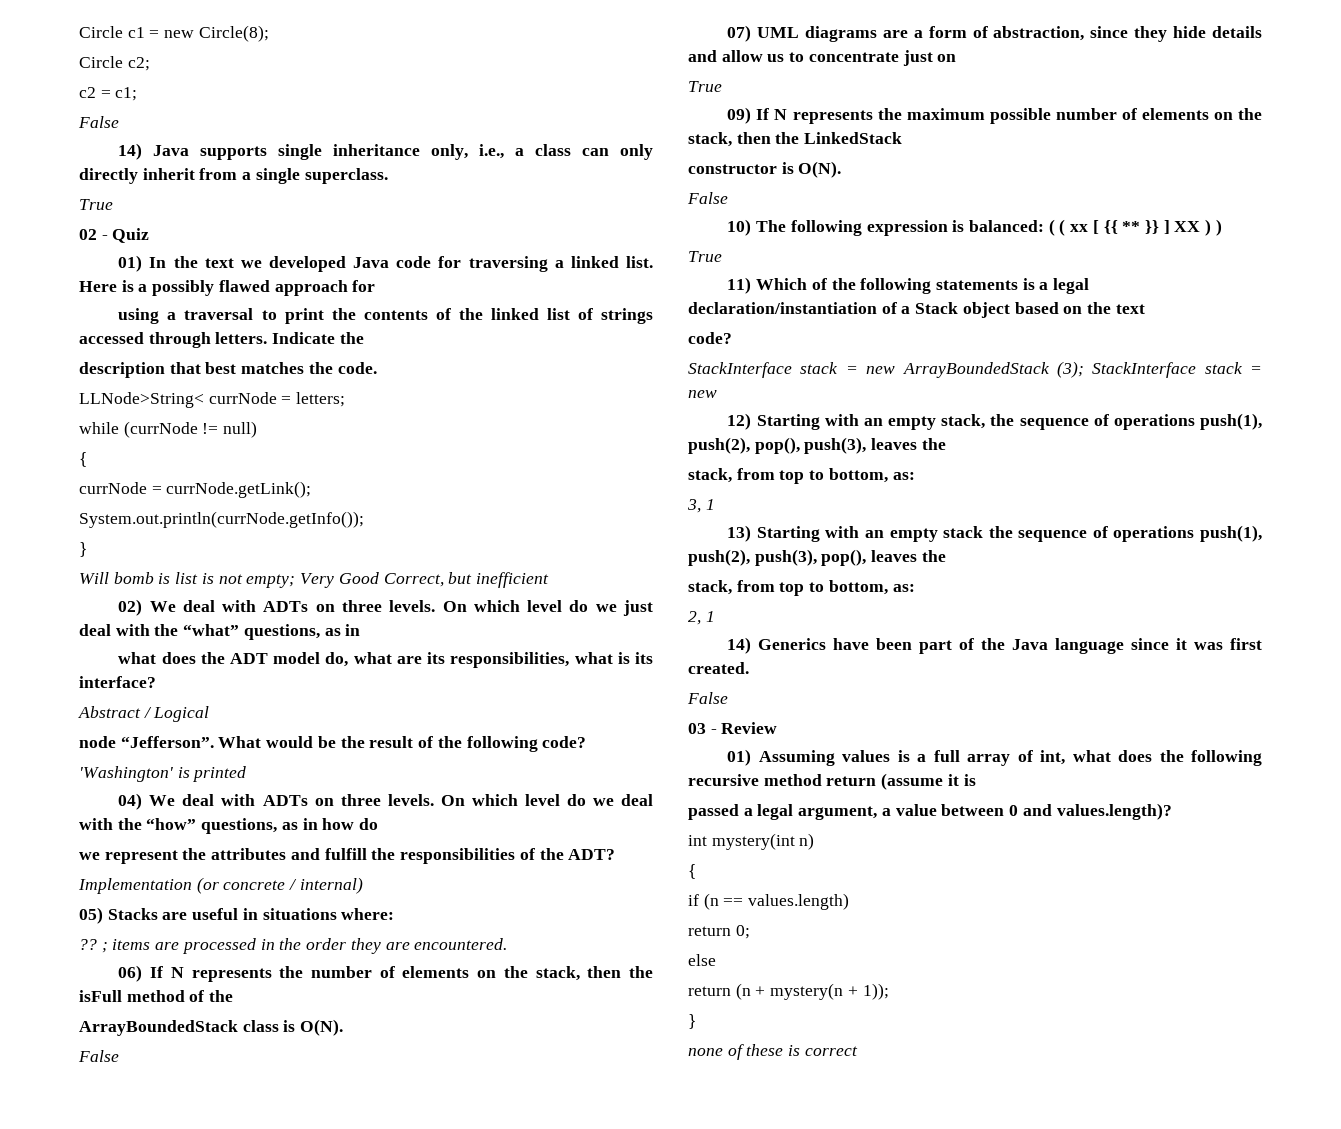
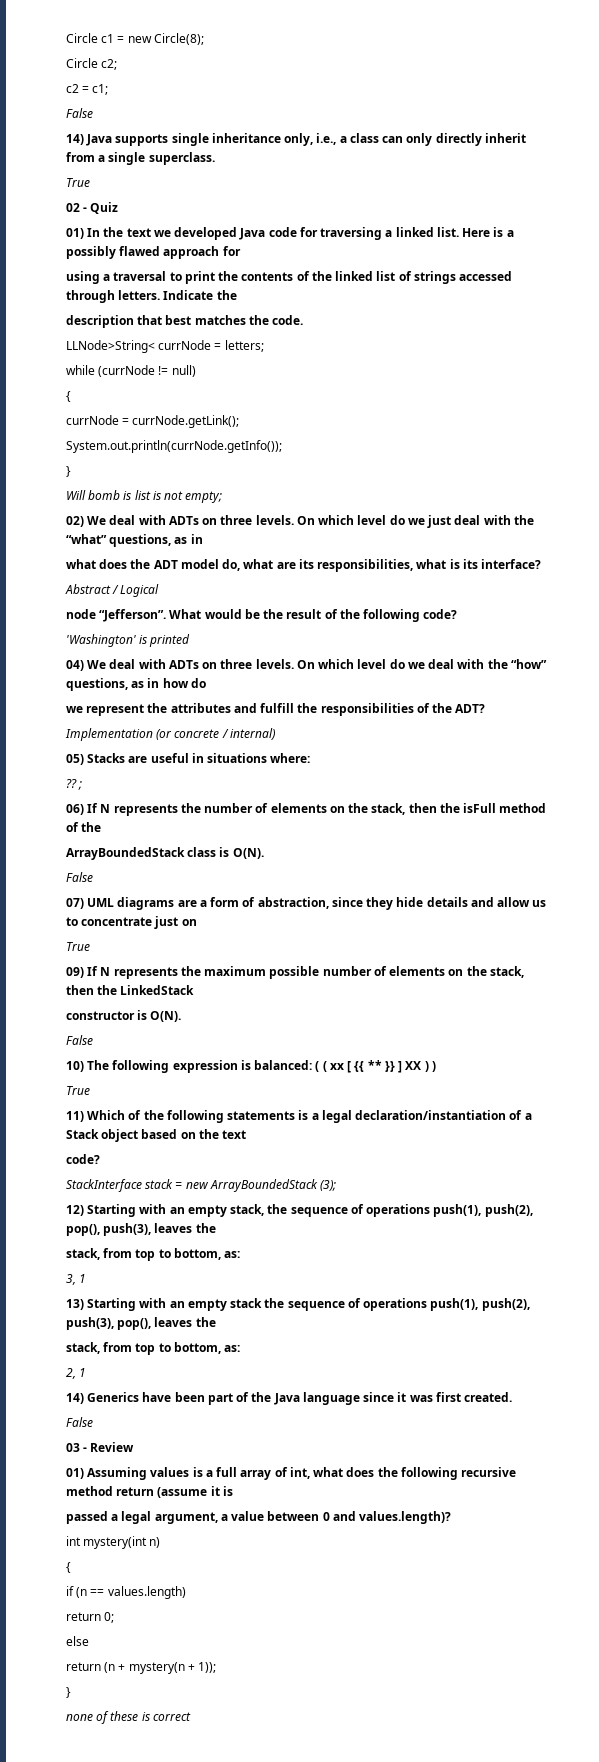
- Will bomb is list is not empty; Very Good Correct, but inefficient
+ Will bomb is list is not empty;
- ?? ; items are processed in the order they are encountered.
+ ?? ;
- StackInterface stack = new ArrayBoundedStack (3); StackInterface stack = new
+ StackInterface stack = new ArrayBoundedStack (3);

